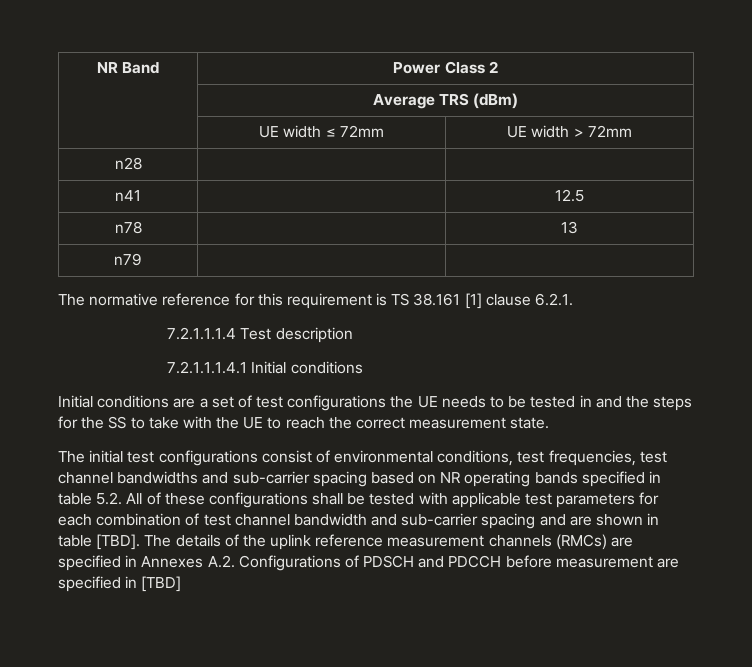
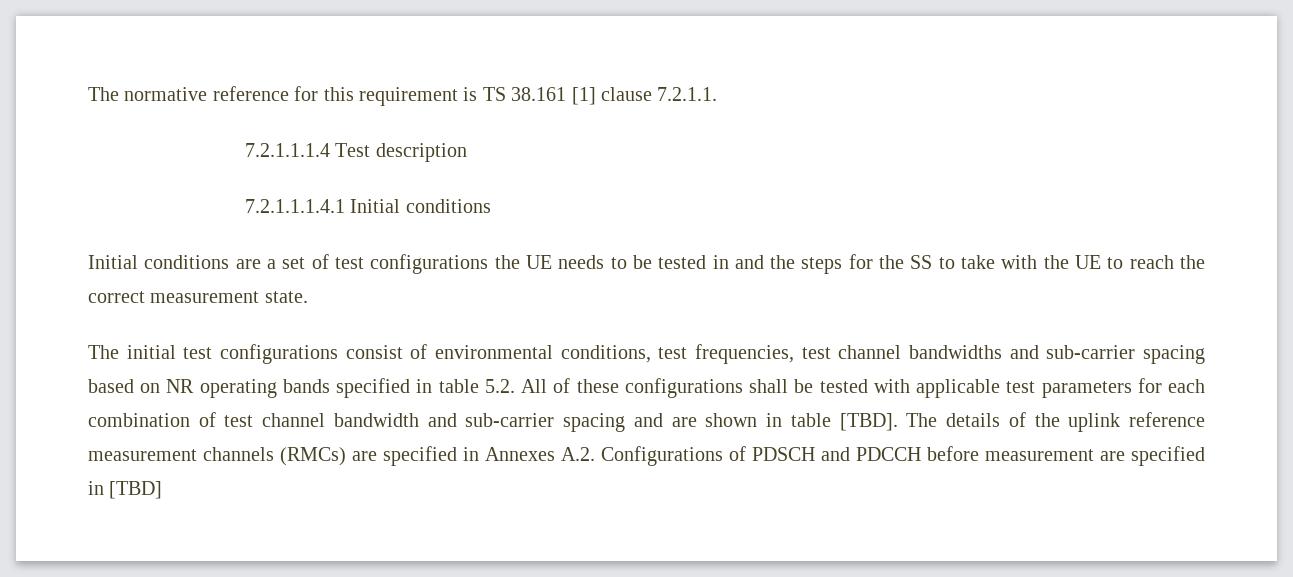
- NR Band | Power Class 2
- | Average TRS (dBm)
- | UE width ≤ 72mm | UE width > 72mm
- n28 | |
- n41 | | 12.5
- n78 | | 13
- n79 | |
- The normative reference for this requirement is TS 38.161 [1] clause 6.2.1.
+ The normative reference for this requirement is TS 38.161 [1] clause 7.2.1.1.

